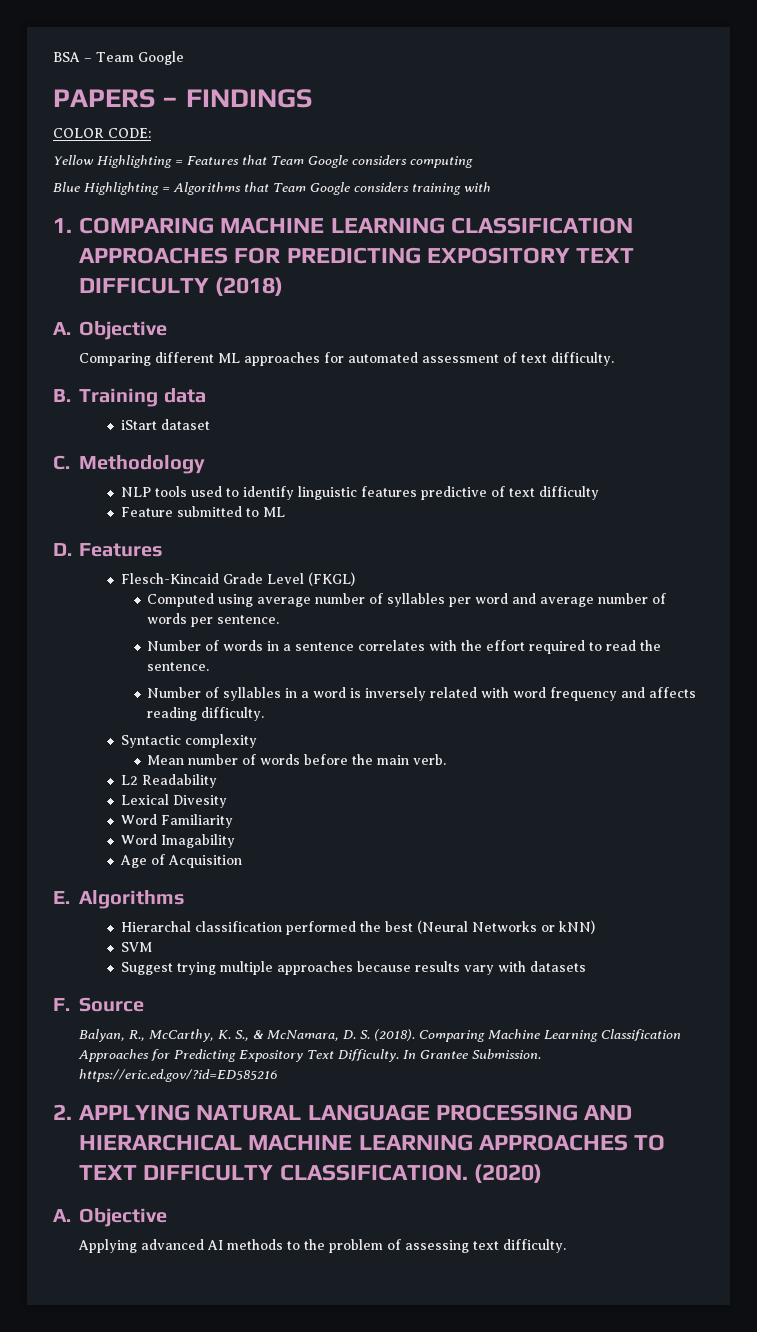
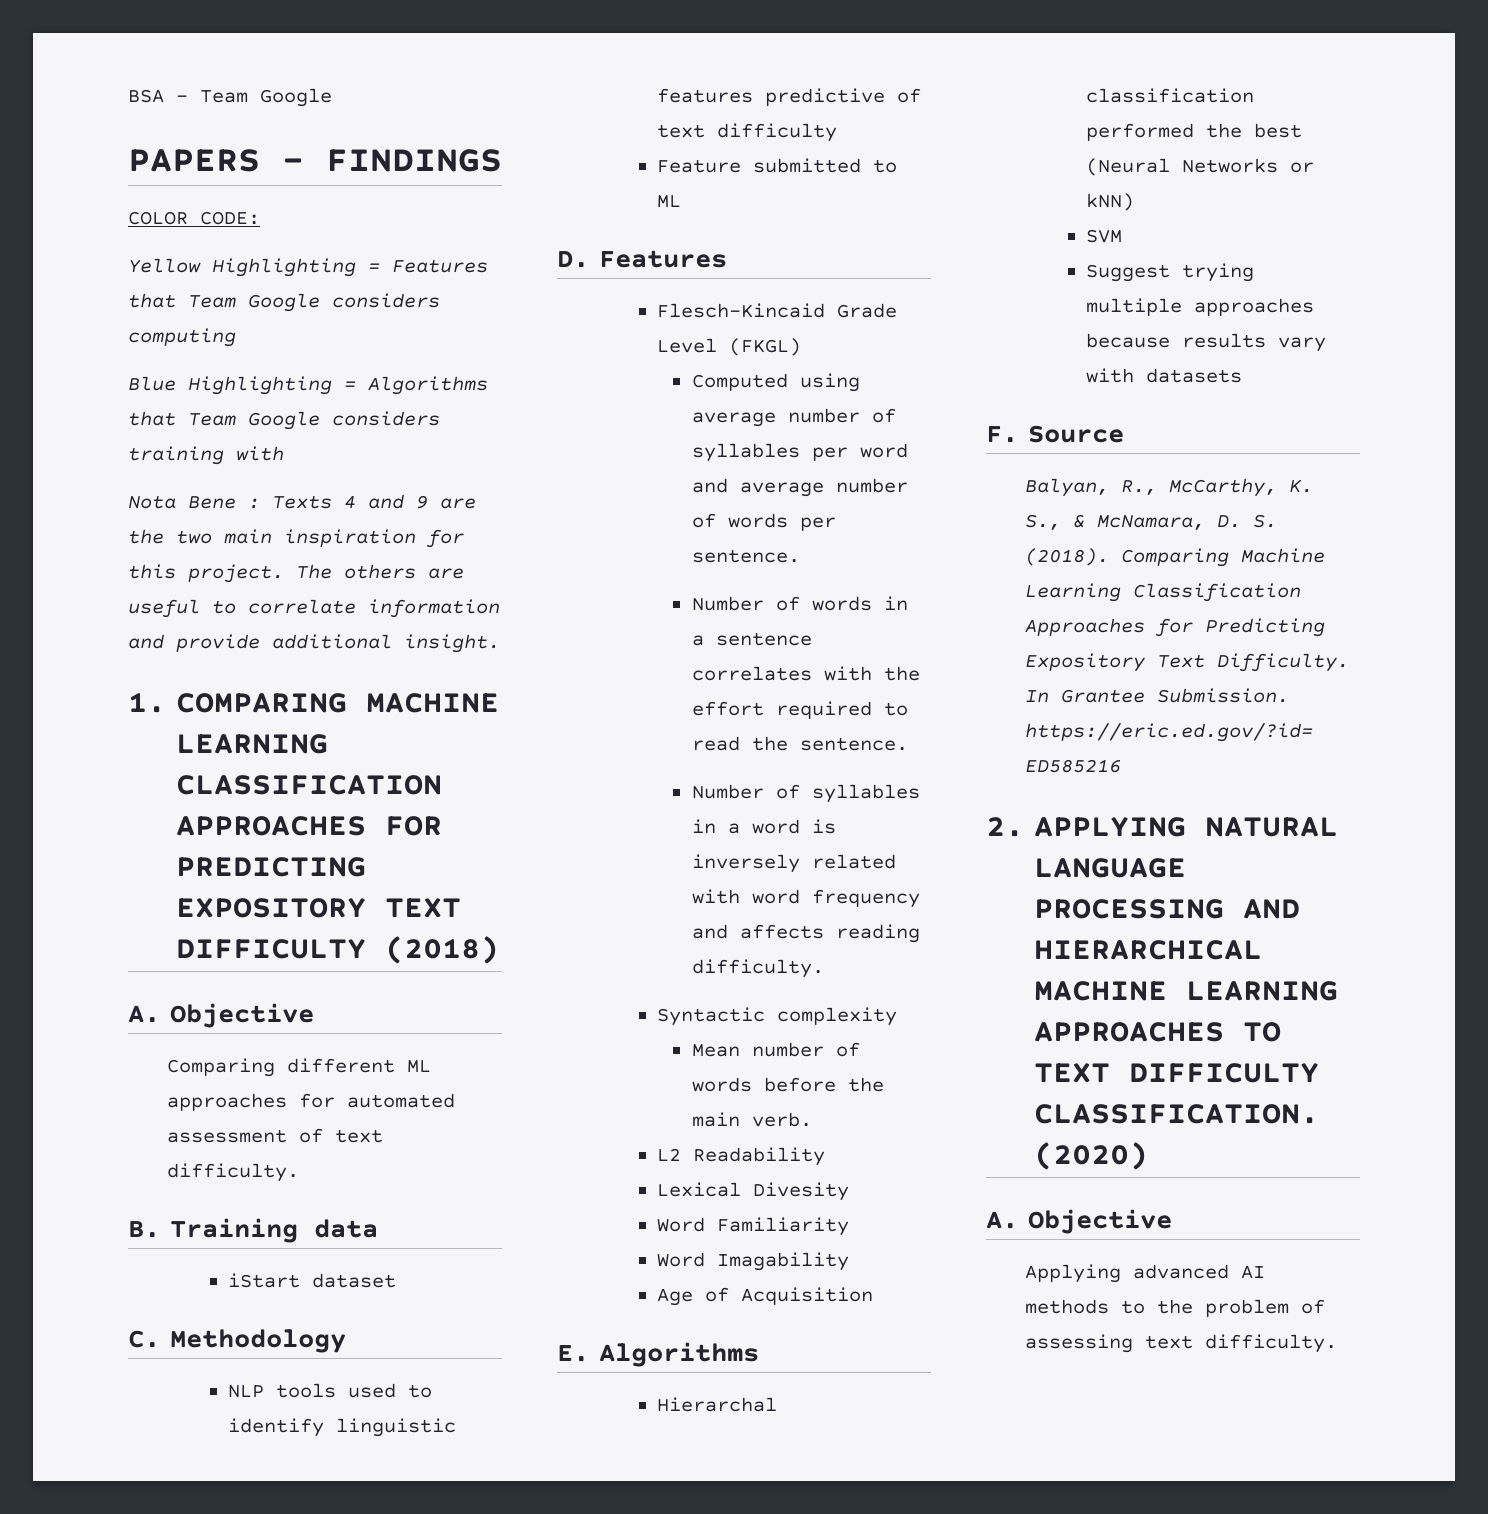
+ Nota Bene : Texts 4 and 9 are the two main inspiration for this project. The others are useful to correlate information and provide additional insight.

